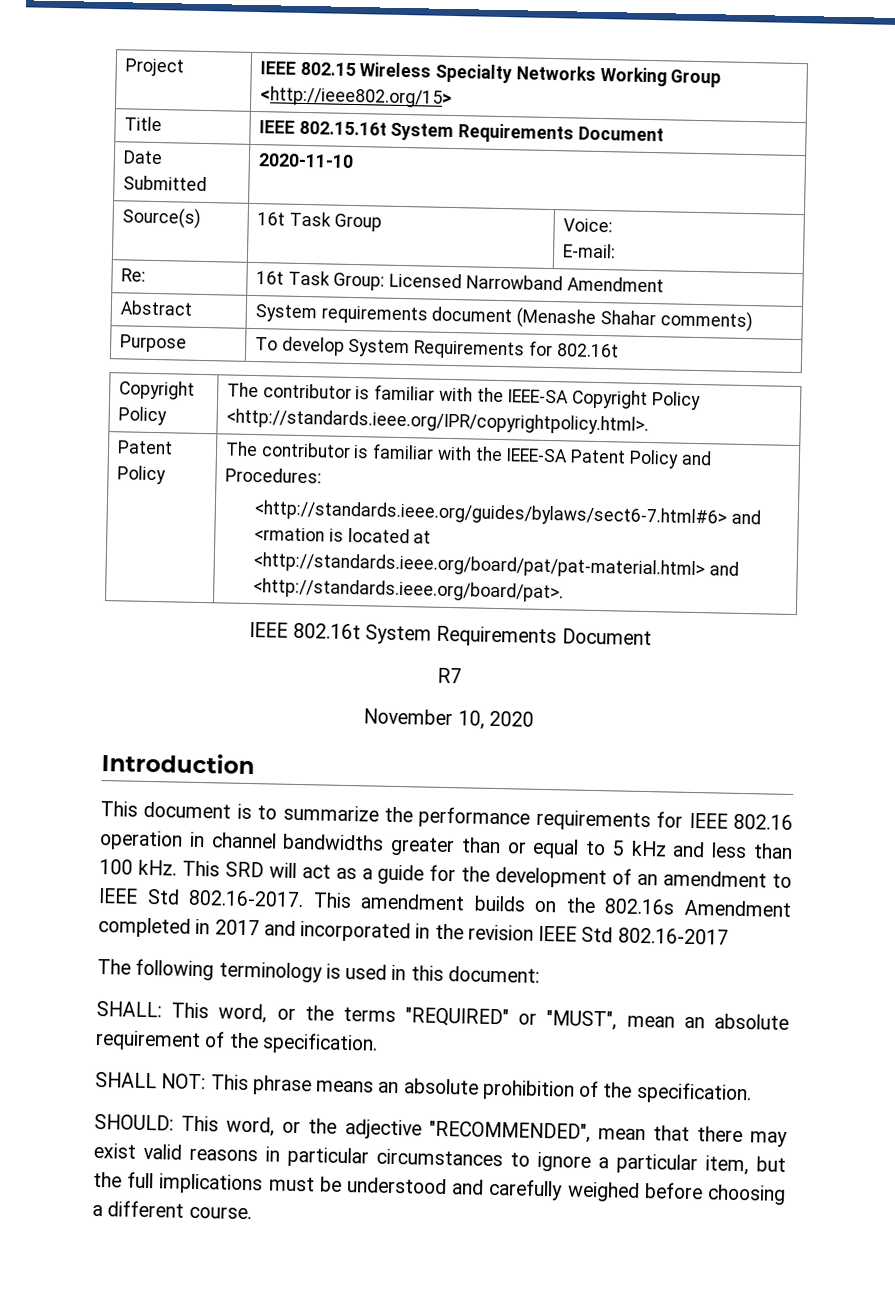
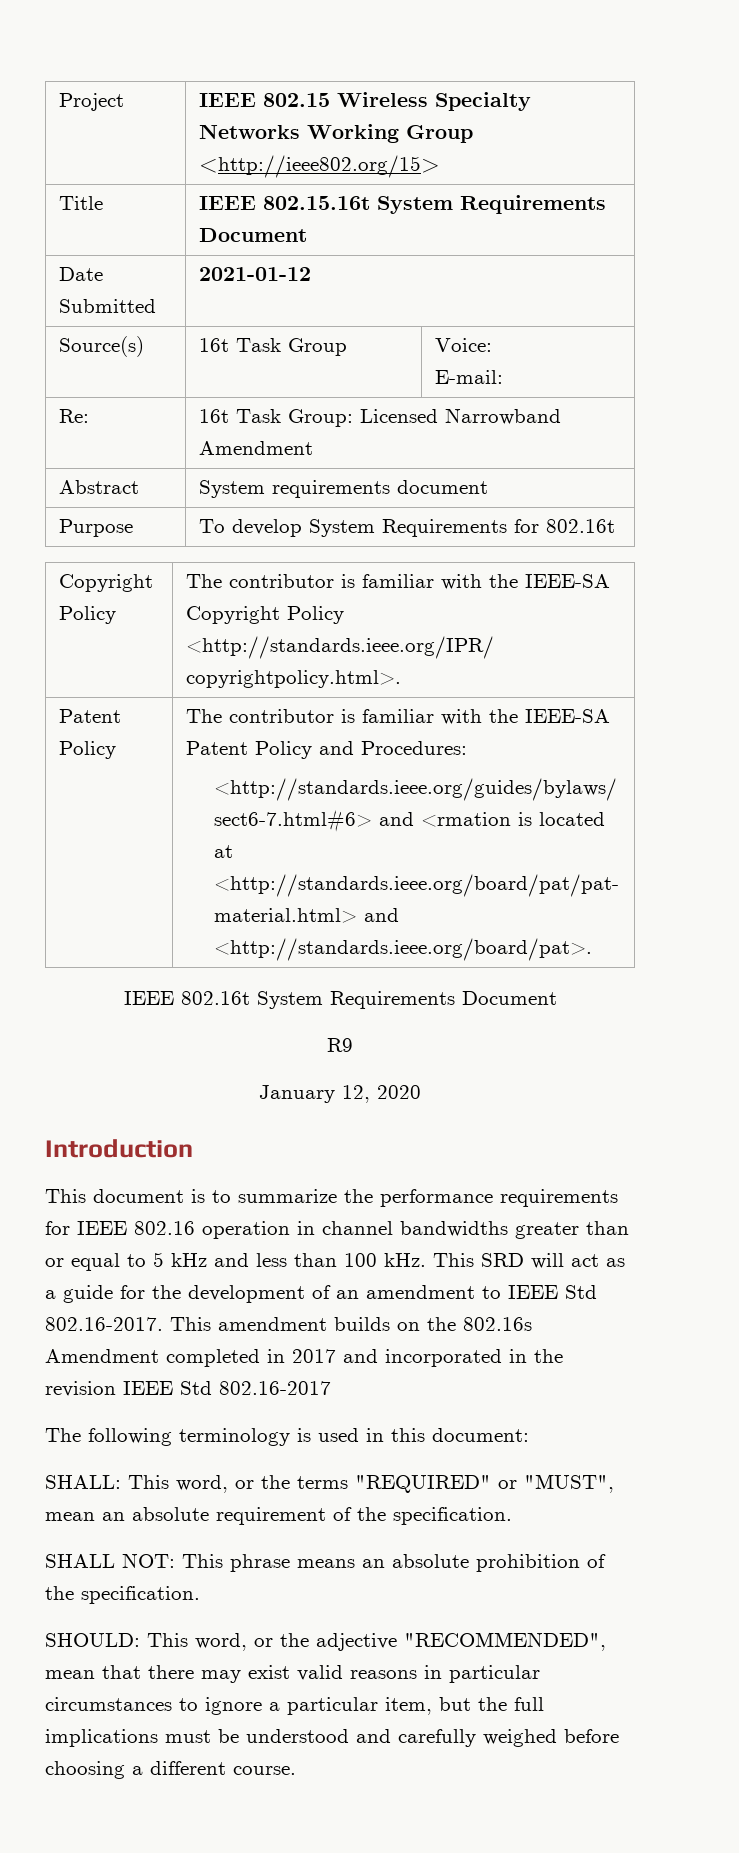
- Date Submitted | 2020-11-10
+ Date Submitted | 2021-01-12
- Abstract | System requirements document (Menashe Shahar comments)
+ Abstract | System requirements document
- R7
- November 10, 2020
+ R9
+ January 12, 2020

